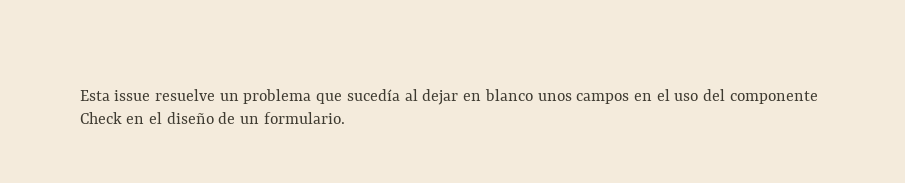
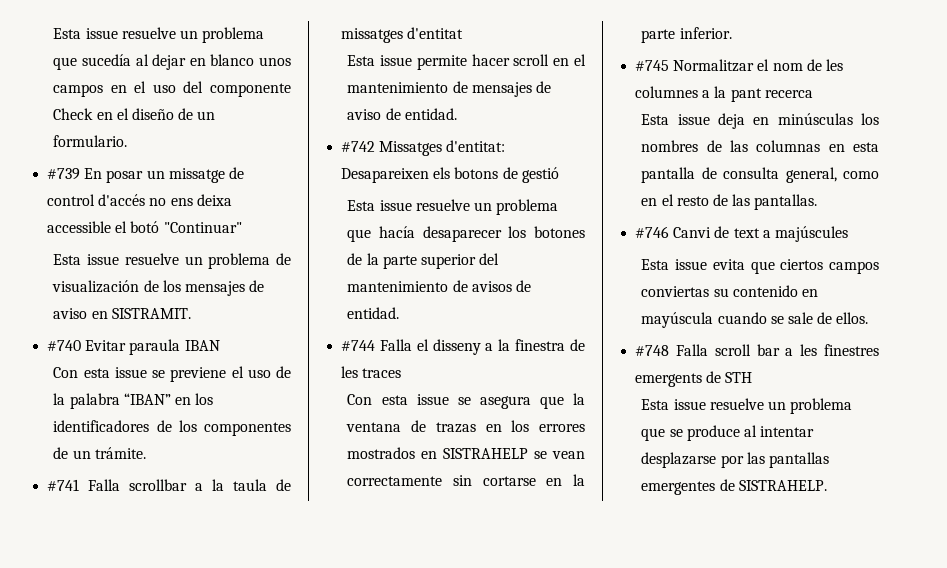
+ #739 En posar un missatge de control d'accés no ens deixa accessible el botó "Continuar"
+ Esta issue resuelve un problema de visualización de los mensajes de aviso en SISTRAMIT.
+ #740 Evitar paraula IBAN
+ Con esta issue se previene el uso de la palabra “IBAN” en los identificadores de los componentes de un trámite.
+ #741 Falla scrollbar a la taula de missatges d'entitat
+ Esta issue permite hacer scroll en el mantenimiento de mensajes de aviso de entidad.
+ #742 Missatges d'entitat: Desapareixen els botons de gestió
+ Esta issue resuelve un problema que hacía desaparecer los botones de la parte superior del mantenimiento de avisos de entidad.
+ #744 Falla el disseny a la finestra de les traces
+ Con esta issue se asegura que la ventana de trazas en los errores mostrados en SISTRAHELP se vean correctamente sin cortarse en la parte inferior.
+ #745 Normalitzar el nom de les columnes a la pant recerca
+ Esta issue deja en minúsculas los nombres de las columnas en esta pantalla de consulta general, como en el resto de las pantallas.
+ #746 Canvi de text a majúscules
+ Esta issue evita que ciertos campos conviertas su contenido en mayúscula cuando se sale de ellos.
+ #748 Falla scroll bar a les finestres emergents de STH
+ Esta issue resuelve un problema que se produce al intentar desplazarse por las pantallas emergentes de SISTRAHELP.

